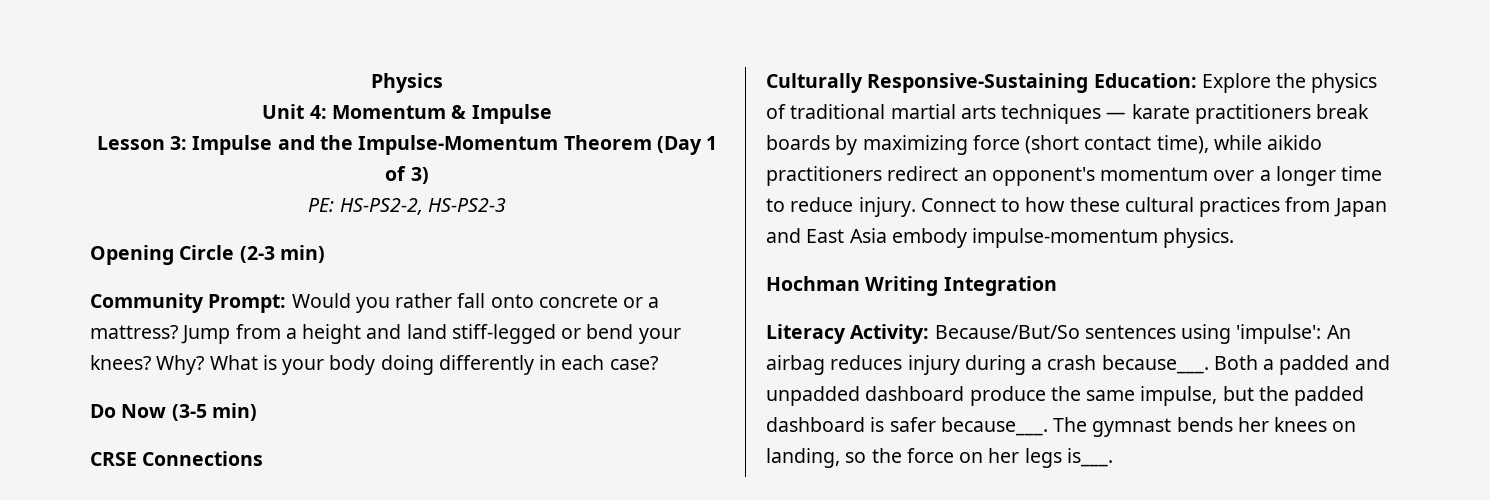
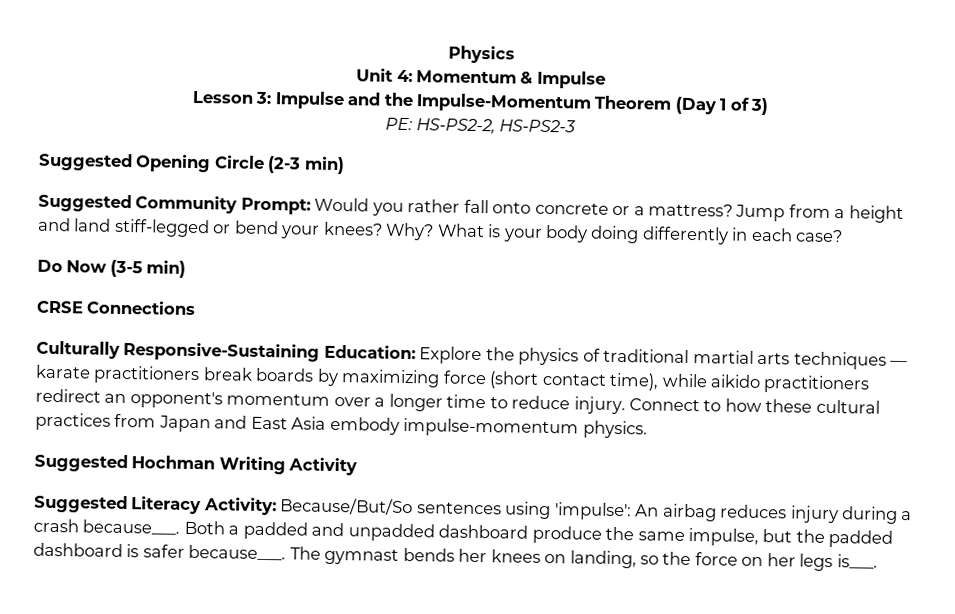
- Opening Circle (2-3 min)
+ Suggested Opening Circle (2-3 min)
- Community Prompt: Would you rather fall onto concrete or a mattress?
+ Suggested Community Prompt: Would you rather fall onto concrete or a mattress?
- Hochman Writing Integration
- Literacy Activity: Because/But/So sentences using 'impulse': An airbag reduces injury during a crash because___.
+ Suggested Hochman Writing Activity
+ Suggested Literacy Activity: Because/But/So sentences using 'impulse': An airbag reduces injury during a crash because___.

